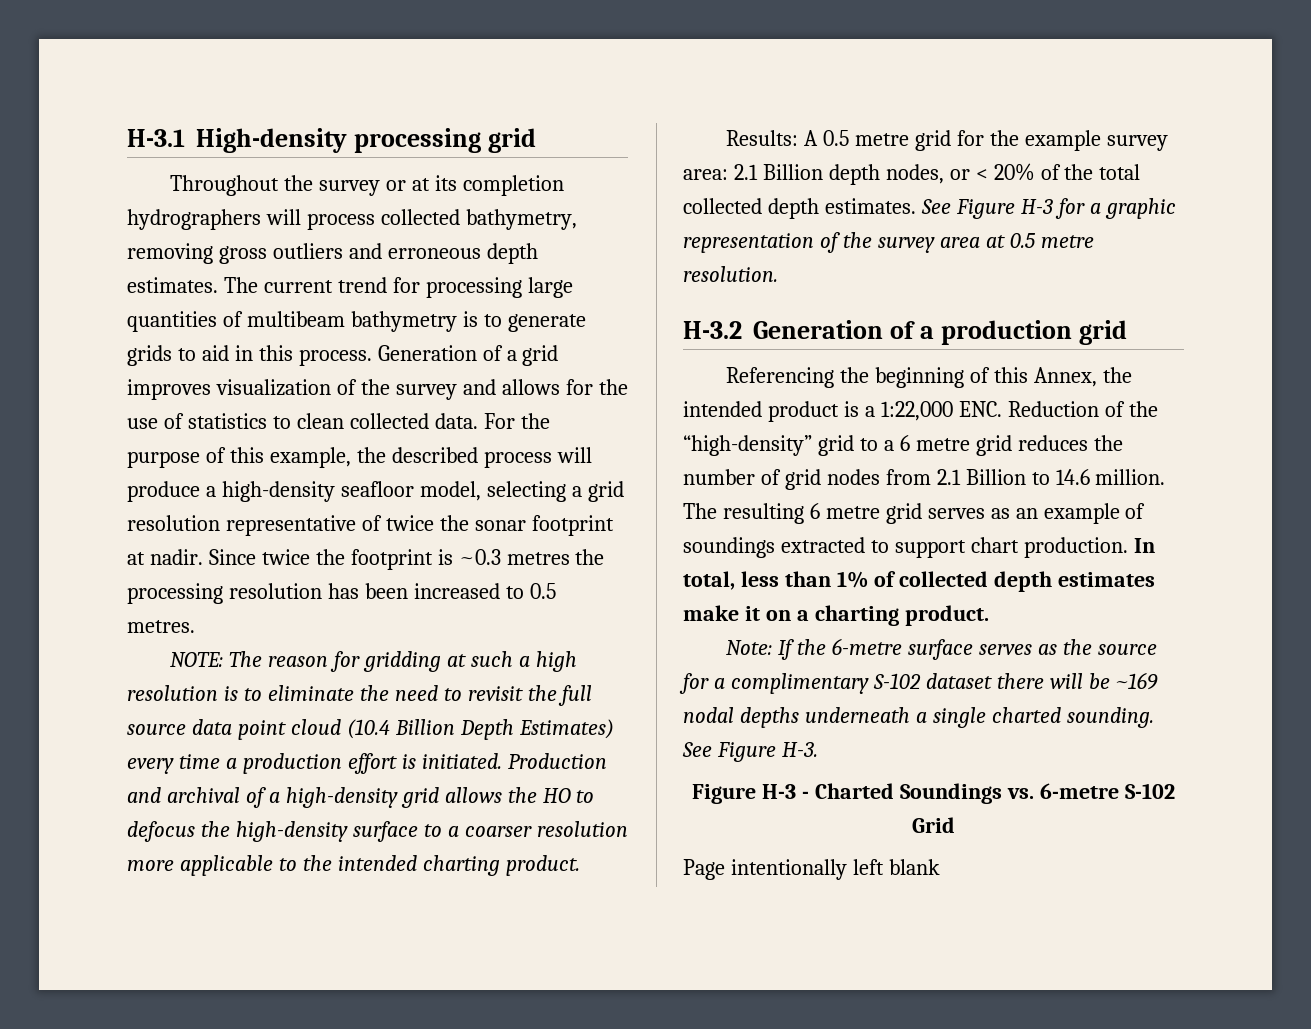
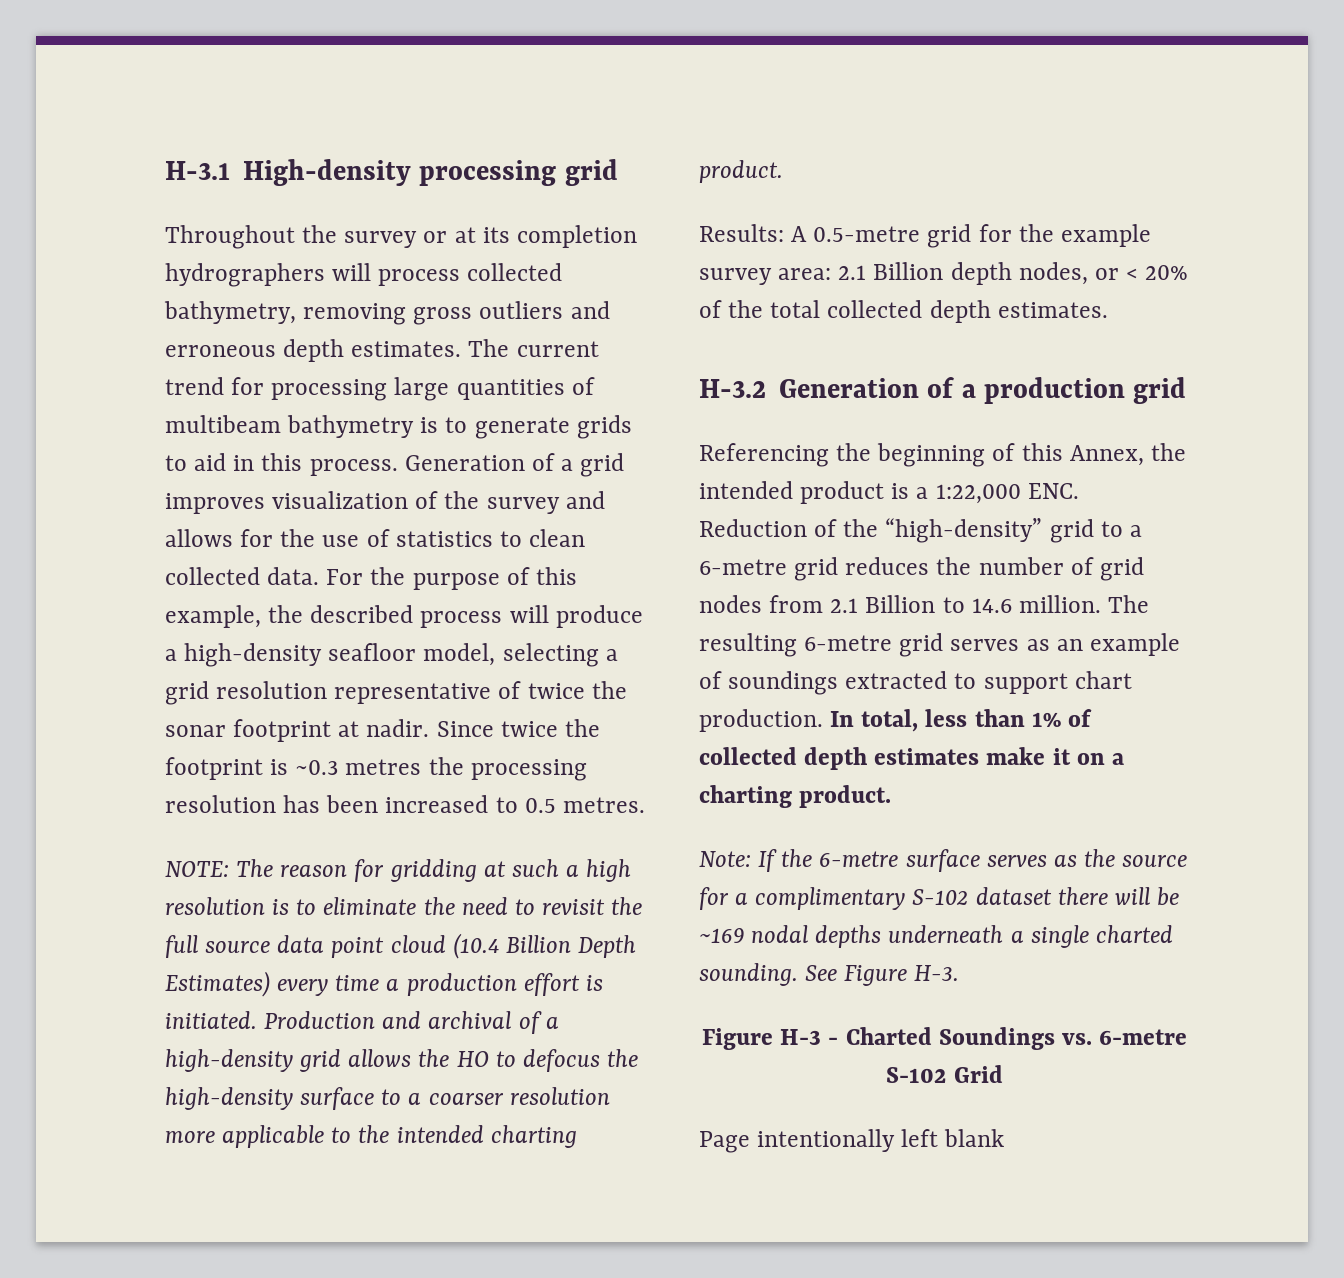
- Results: A 0.5 metre grid for the example survey area: 2.1 Billion depth nodes, or < 20% of the total collected depth estimates. See Figure H-3 for a graphic representation of the survey area at 0.5 metre resolution.
+ Results: A 0.5-metre grid for the example survey area: 2.1 Billion depth nodes, or < 20% of the total collected depth estimates.
- Referencing the beginning of this Annex, the intended product is a 1:22,000 ENC. Reduction of the “high-density” grid to a 6 metre grid reduces the number of grid nodes from 2.1 Billion to 14.6 million.
+ Referencing the beginning of this Annex, the intended product is a 1:22,000 ENC. Reduction of the “high-density” grid to a 6-metre grid reduces the number of grid nodes from 2.1 Billion to 14.6 million.
- The resulting 6 metre grid serves as an example of soundings extracted to support chart production.
+ The resulting 6-metre grid serves as an example of soundings extracted to support chart production.

